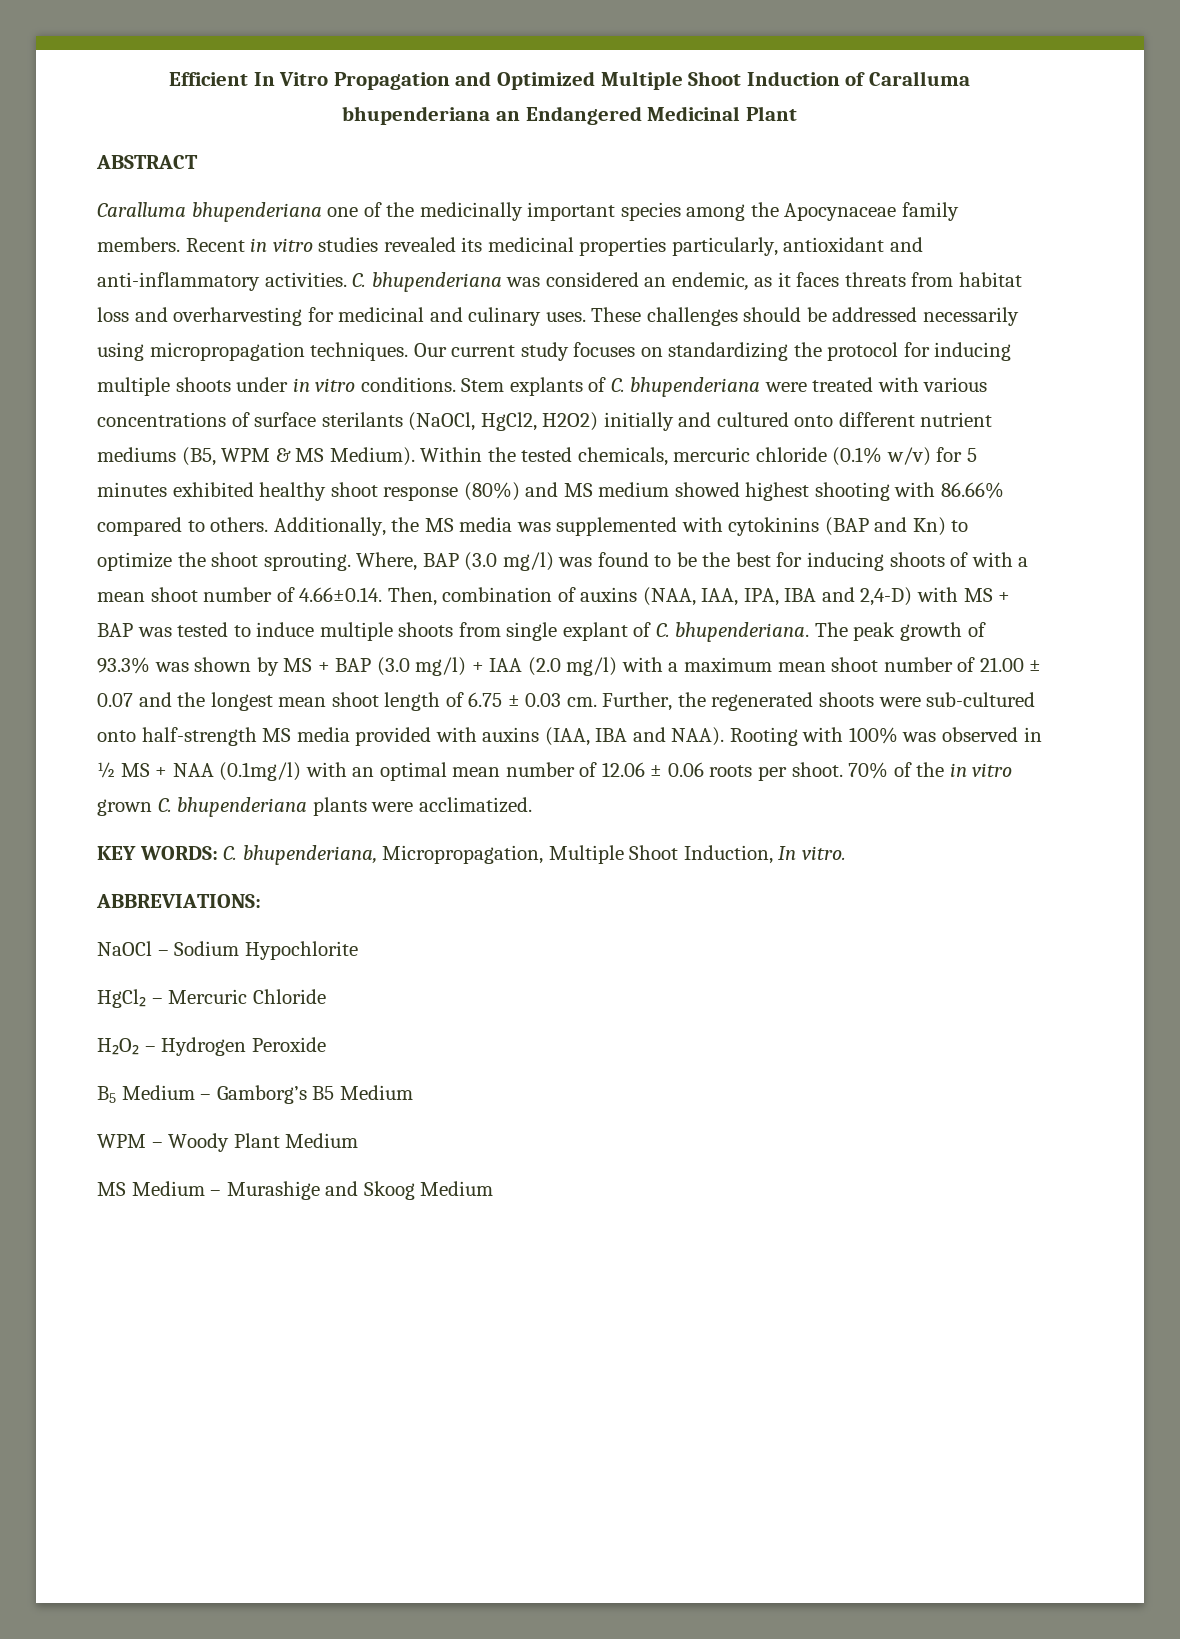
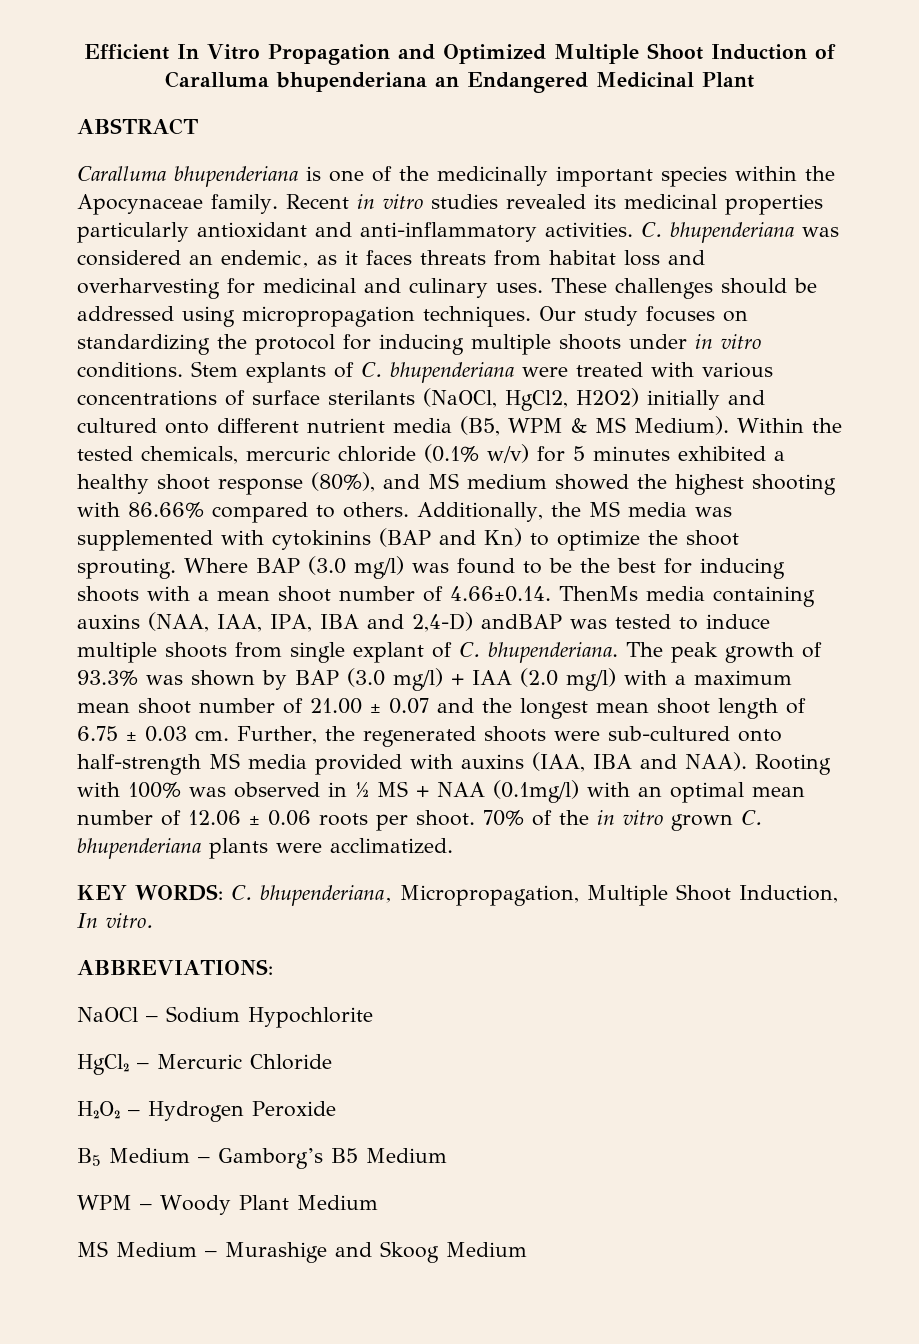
- Caralluma bhupenderiana one of the medicinally important species among the Apocynaceae family members.
+ Caralluma bhupenderiana is one of the medicinally important species within the Apocynaceae family.
- Recent in vitro studies revealed its medicinal properties particularly, antioxidant and anti-inflammatory activities.
+ Recent in vitro studies revealed its medicinal properties particularly antioxidant and anti-inflammatory activities.
- These challenges should be addressed necessarily using micropropagation techniques.
+ These challenges should be addressed using micropropagation techniques.
- Our current study focuses on standardizing the protocol for inducing multiple shoots under in vitro conditions.
+ Our study focuses on standardizing the protocol for inducing multiple shoots under in vitro conditions.
- Stem explants of C. bhupenderiana were treated with various concentrations of surface sterilants (NaOCl, HgCl2, H2O2) initially and cultured onto different nutrient mediums (B5, WPM & MS Medium).
+ Stem explants of C. bhupenderiana were treated with various concentrations of surface sterilants (NaOCl, HgCl2, H2O2) initially and cultured onto different nutrient media (B5, WPM & MS Medium).
- Within the tested chemicals, mercuric chloride (0.1% w/v) for 5 minutes exhibited healthy shoot response (80%) and MS medium showed highest shooting with 86.66% compared to others.
+ Within the tested chemicals, mercuric chloride (0.1% w/v) for 5 minutes exhibited a healthy shoot response (80%), and MS medium showed the highest shooting with 86.66% compared to others.
- Where, BAP (3.0 mg/l) was found to be the best for inducing shoots of with a mean shoot number of 4.66±0.14. Then, combination of auxins (NAA, IAA, IPA, IBA and 2,4-D) with MS + BAP was tested to induce multiple shoots from single explant of C. bhupenderiana.
+ Where BAP (3.0 mg/l) was found to be the best for inducing shoots with a mean shoot number of 4.66±0.14. ThenMs media containing auxins (NAA, IAA, IPA, IBA and 2,4-D) andBAP was tested to induce multiple shoots from single explant of C. bhupenderiana.
- The peak growth of 93.3% was shown by MS + BAP (3.0 mg/l) + IAA (2.0 mg/l) with a maximum mean shoot number of 21.00 ± 0.07 and the longest mean shoot length of 6.75 ± 0.03 cm.
+ The peak growth of 93.3% was shown by BAP (3.0 mg/l) + IAA (2.0 mg/l) with a maximum mean shoot number of 21.00 ± 0.07 and the longest mean shoot length of 6.75 ± 0.03 cm.

